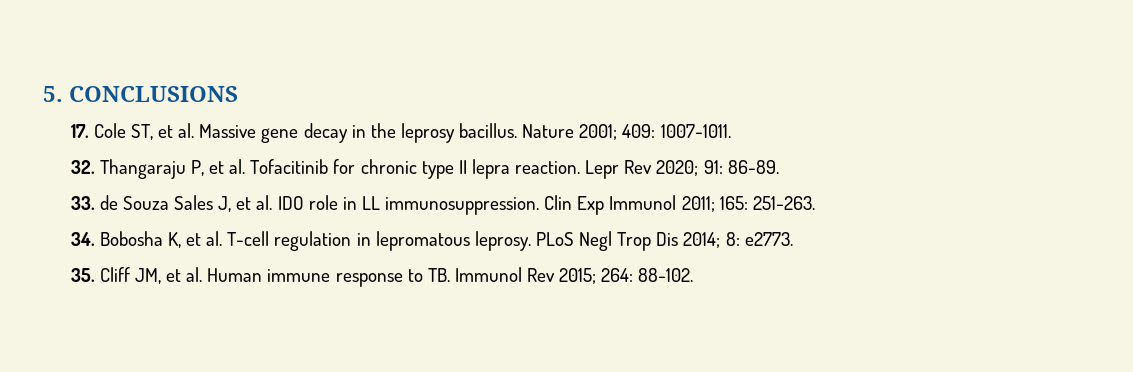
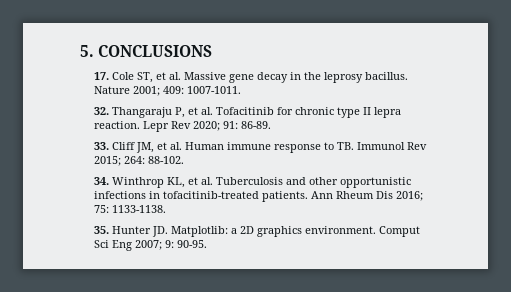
- 33. de Souza Sales J, et al. IDO role in LL immunosuppression. Clin Exp Immunol 2011; 165: 251-263.
- 34. Bobosha K, et al. T-cell regulation in lepromatous leprosy. PLoS Negl Trop Dis 2014; 8: e2773.
- 35. Cliff JM, et al. Human immune response to TB. Immunol Rev 2015; 264: 88-102.
+ 33. Cliff JM, et al. Human immune response to TB. Immunol Rev 2015; 264: 88-102.
+ 34. Winthrop KL, et al. Tuberculosis and other opportunistic infections in tofacitinib-treated patients. Ann Rheum Dis 2016; 75: 1133-1138.
+ 35. Hunter JD. Matplotlib: a 2D graphics environment. Comput Sci Eng 2007; 9: 90-95.

